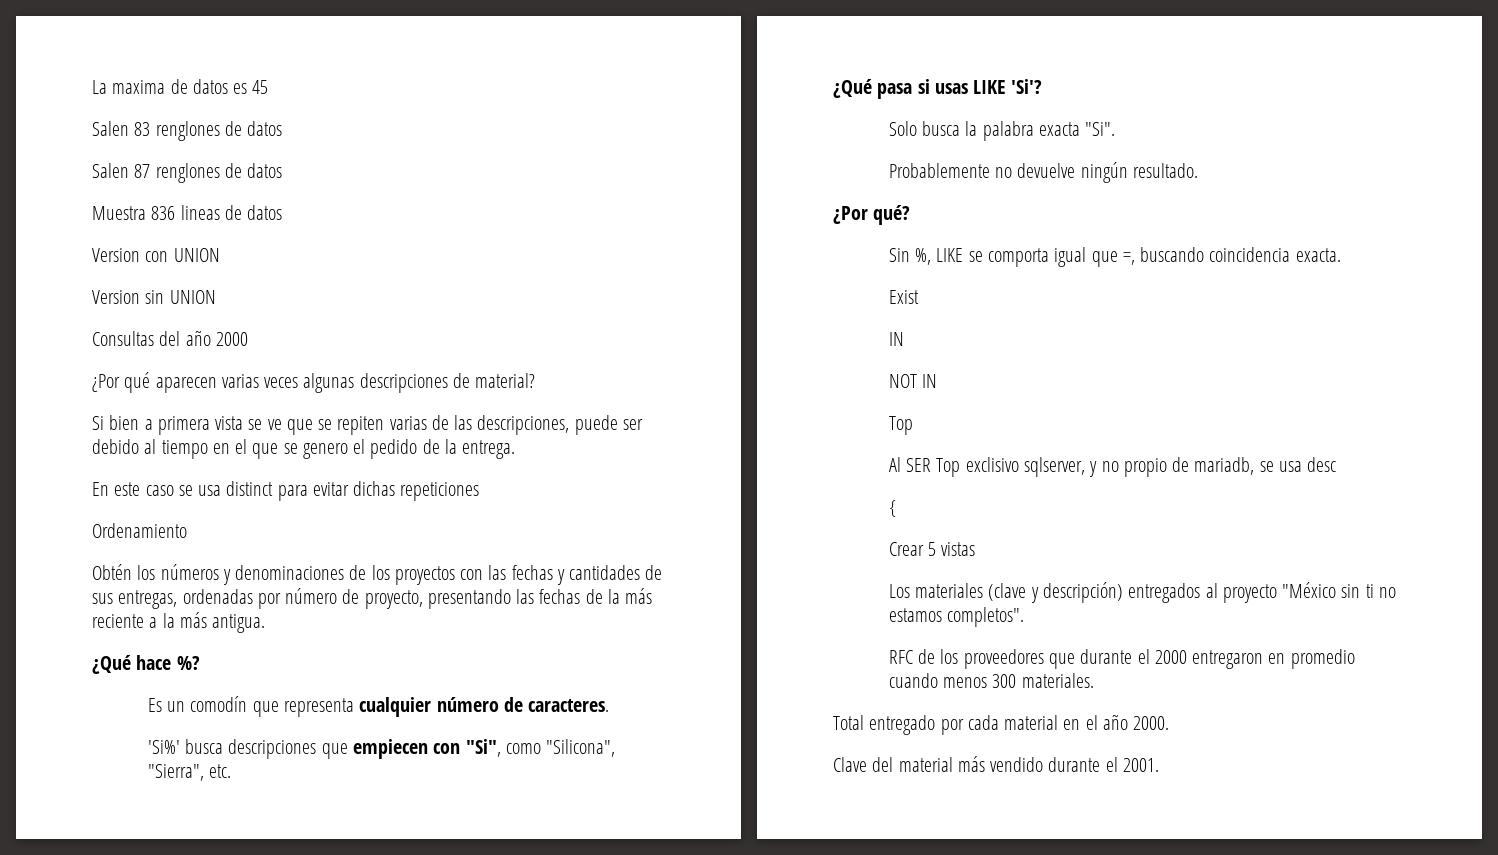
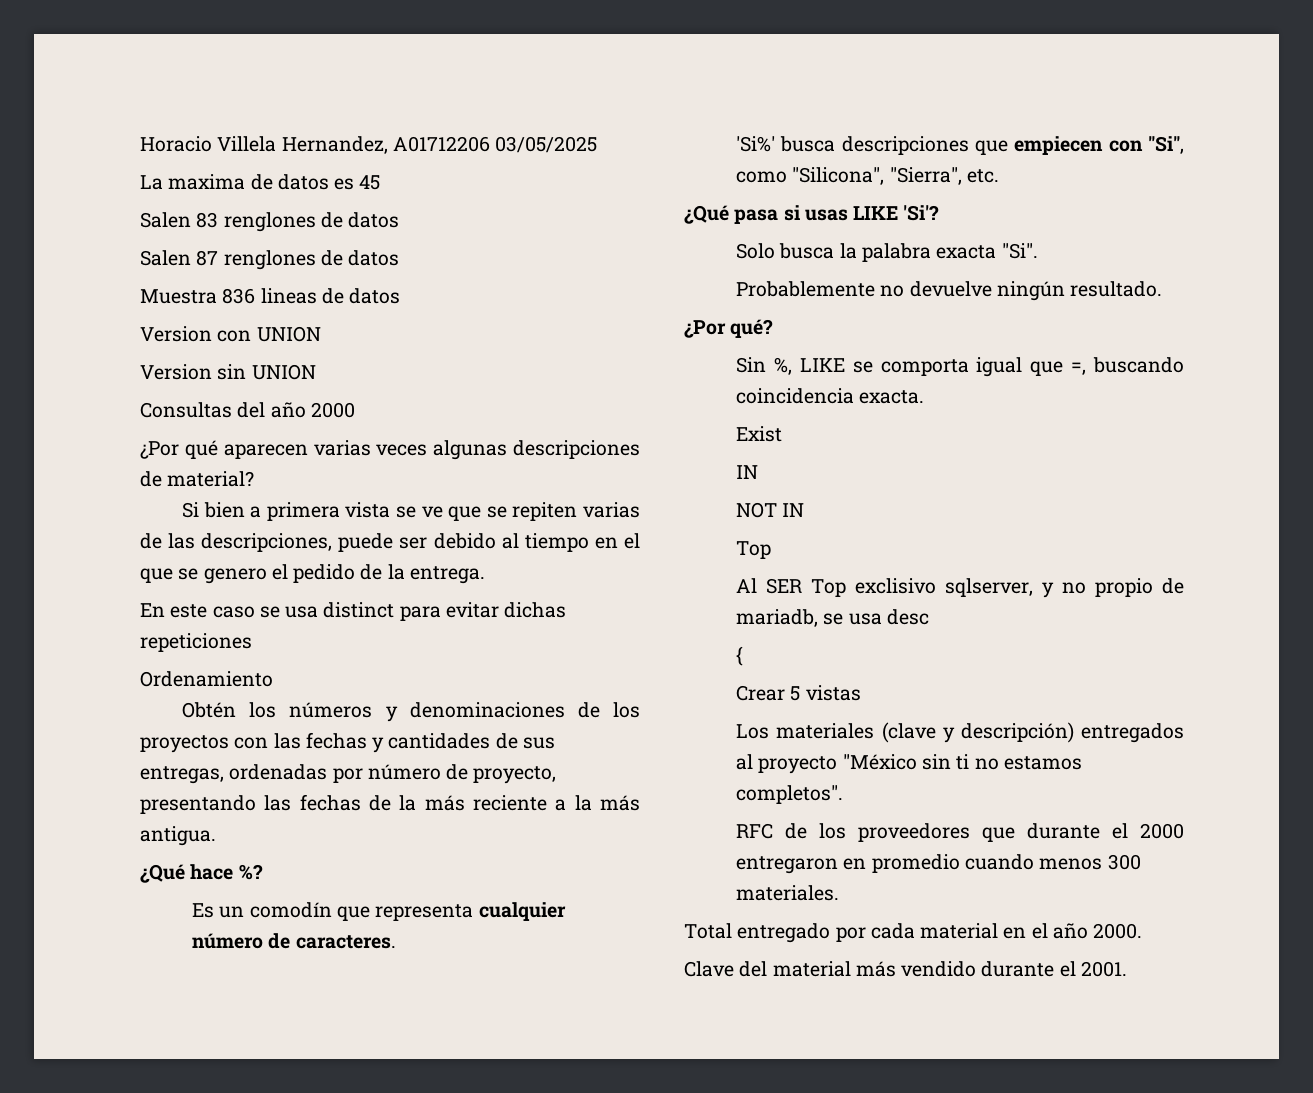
+ Horacio Villela Hernandez, A01712206 03/05/2025

